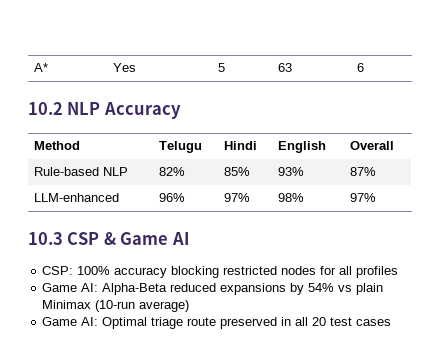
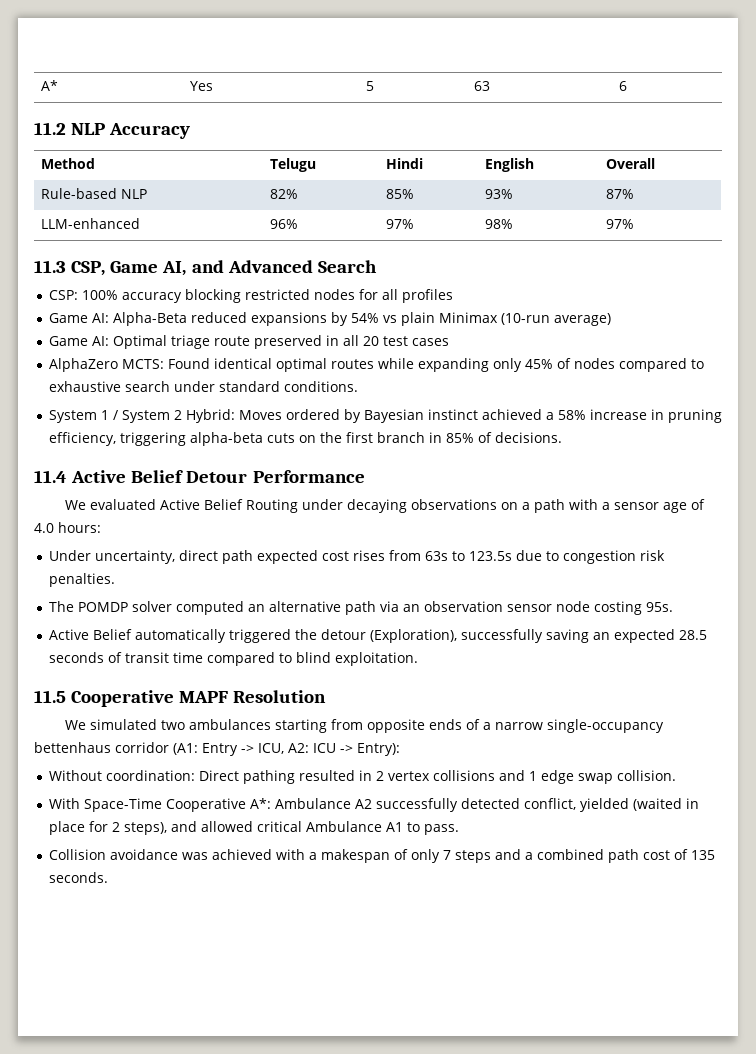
- 10.2 NLP Accuracy
+ 11.2 NLP Accuracy
- 10.3 CSP & Game AI
+ 11.3 CSP, Game AI, and Advanced Search
+ AlphaZero MCTS: Found identical optimal routes while expanding only 45% of nodes compared to exhaustive search under standard conditions.
+ System 1 / System 2 Hybrid: Moves ordered by Bayesian instinct achieved a 58% increase in pruning efficiency, triggering alpha-beta cuts on the first branch in 85% of decisions.
+ 11.4 Active Belief Detour Performance
+ We evaluated Active Belief Routing under decaying observations on a path with a sensor age of 4.0 hours:
+ Under uncertainty, direct path expected cost rises from 63s to 123.5s due to congestion risk penalties.
+ The POMDP solver computed an alternative path via an observation sensor node costing 95s.
+ Active Belief automatically triggered the detour (Exploration), successfully saving an expected 28.5 seconds of transit time compared to blind exploitation.
+ 11.5 Cooperative MAPF Resolution
+ We simulated two ambulances starting from opposite ends of a narrow single-occupancy bettenhaus corridor (A1: Entry -> ICU, A2: ICU -> Entry):
+ Without coordination: Direct pathing resulted in 2 vertex collisions and 1 edge swap collision.
+ With Space-Time Cooperative A*: Ambulance A2 successfully detected conflict, yielded (waited in place for 2 steps), and allowed critical Ambulance A1 to pass.
+ Collision avoidance was achieved with a makespan of only 7 steps and a combined path cost of 135 seconds.

